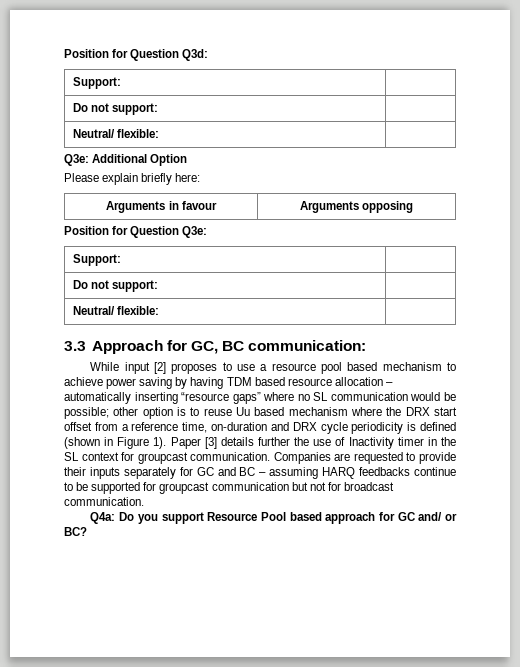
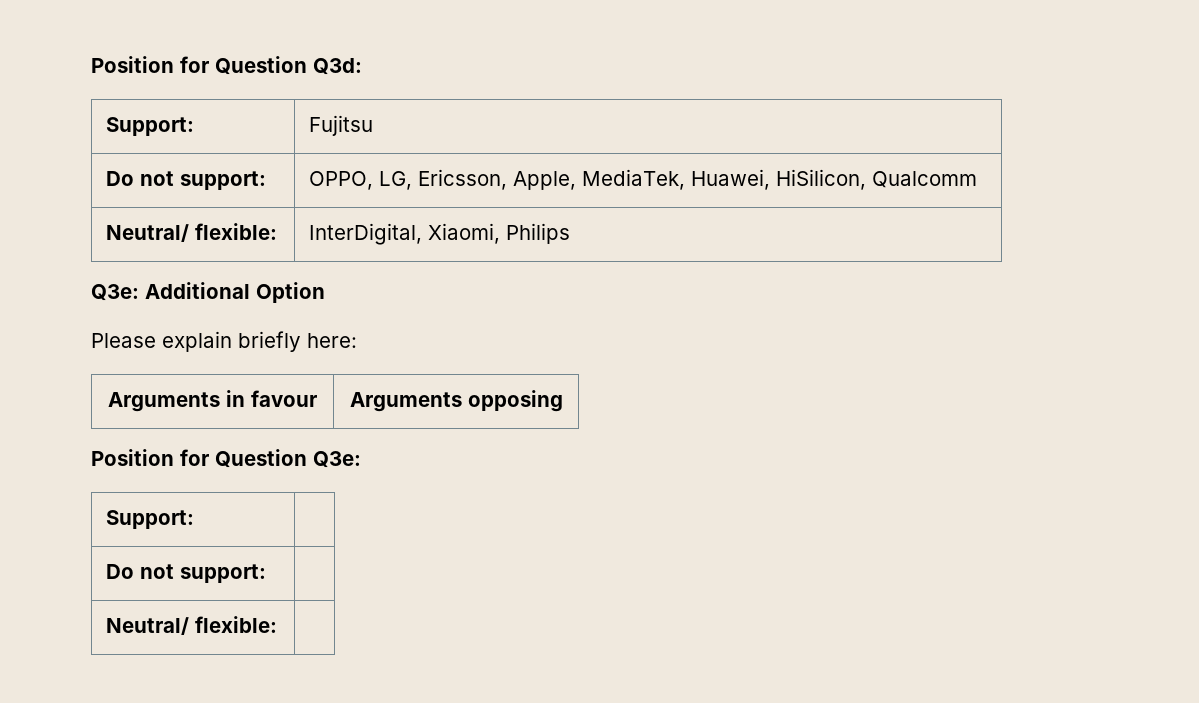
  Position for Question Q3d:
- Support: |
- Do not support: |
- Neutral/ flexible: |
+ Support: | Fujitsu
+ Do not support: | OPPO, LG, Ericsson, Apple, MediaTek, Huawei, HiSilicon, Qualcomm
+ Neutral/ flexible: | InterDigital, Xiaomi, Philips
- 3.3 Approach for GC, BC communication:
- While input [2] proposes to use a resource pool based mechanism to achieve power saving by having TDM based resource allocation – automatically inserting “resource gaps” where no SL communication would be possible; other option is to reuse Uu based mechanism where the DRX start offset from a reference time, on-duration and DRX cycle periodicity is defined (shown in Figure 1). Paper [3] details further the use of Inactivity timer in the SL context for groupcast communication. Companies are requested to provide their inputs separately for GC and BC – assuming HARQ feedbacks continue to be supported for groupcast communication but not for broadcast communication.
- Q4a: Do you support Resource Pool based approach for GC and/ or BC?

